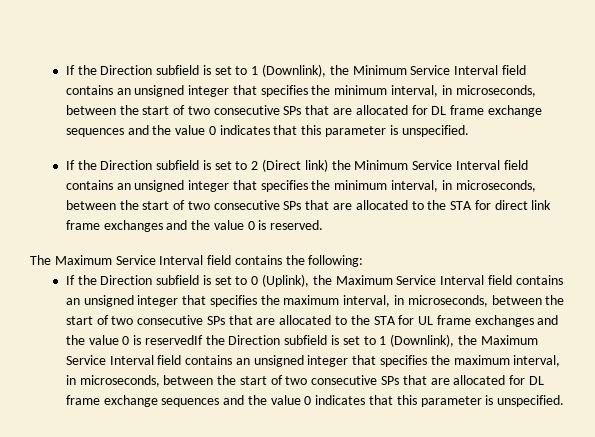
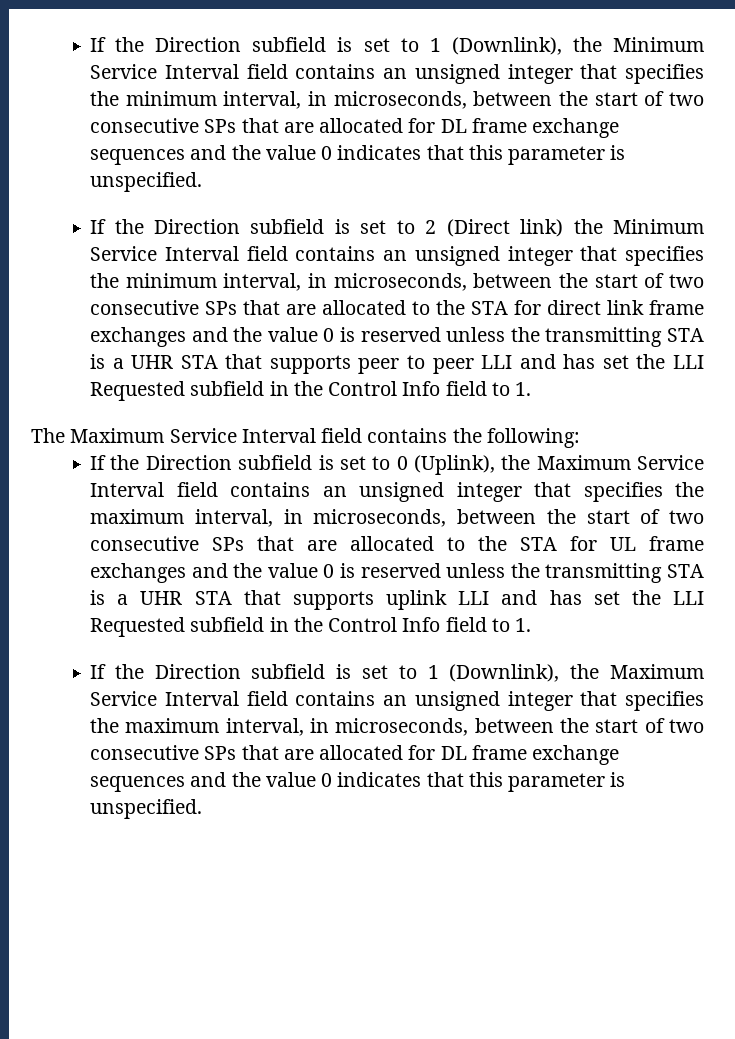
- If the Direction subfield is set to 2 (Direct link) the Minimum Service Interval field contains an unsigned integer that specifies the minimum interval, in microseconds, between the start of two consecutive SPs that are allocated to the STA for direct link frame exchanges and the value 0 is reserved.
+ If the Direction subfield is set to 2 (Direct link) the Minimum Service Interval field contains an unsigned integer that specifies the minimum interval, in microseconds, between the start of two consecutive SPs that are allocated to the STA for direct link frame exchanges and the value 0 is reserved unless the transmitting STA is a UHR STA that supports peer to peer LLI and has set the LLI Requested subfield in the Control Info field to 1.
- If the Direction subfield is set to 0 (Uplink), the Maximum Service Interval field contains an unsigned integer that specifies the maximum interval, in microseconds, between the start of two consecutive SPs that are allocated to the STA for UL frame exchanges and the value 0 is reservedIf the Direction subfield is set to 1 (Downlink), the Maximum Service Interval field contains an unsigned integer that specifies the maximum interval, in microseconds, between the start of two consecutive SPs that are allocated for DL frame exchange sequences and the value 0 indicates that this parameter is unspecified.
+ If the Direction subfield is set to 0 (Uplink), the Maximum Service Interval field contains an unsigned integer that specifies the maximum interval, in microseconds, between the start of two consecutive SPs that are allocated to the STA for UL frame exchanges and the value 0 is reserved unless the transmitting STA is a UHR STA that supports uplink LLI and has set the LLI Requested subfield in the Control Info field to 1.
+ If the Direction subfield is set to 1 (Downlink), the Maximum Service Interval field contains an unsigned integer that specifies the maximum interval, in microseconds, between the start of two consecutive SPs that are allocated for DL frame exchange sequences and the value 0 indicates that this parameter is unspecified.

